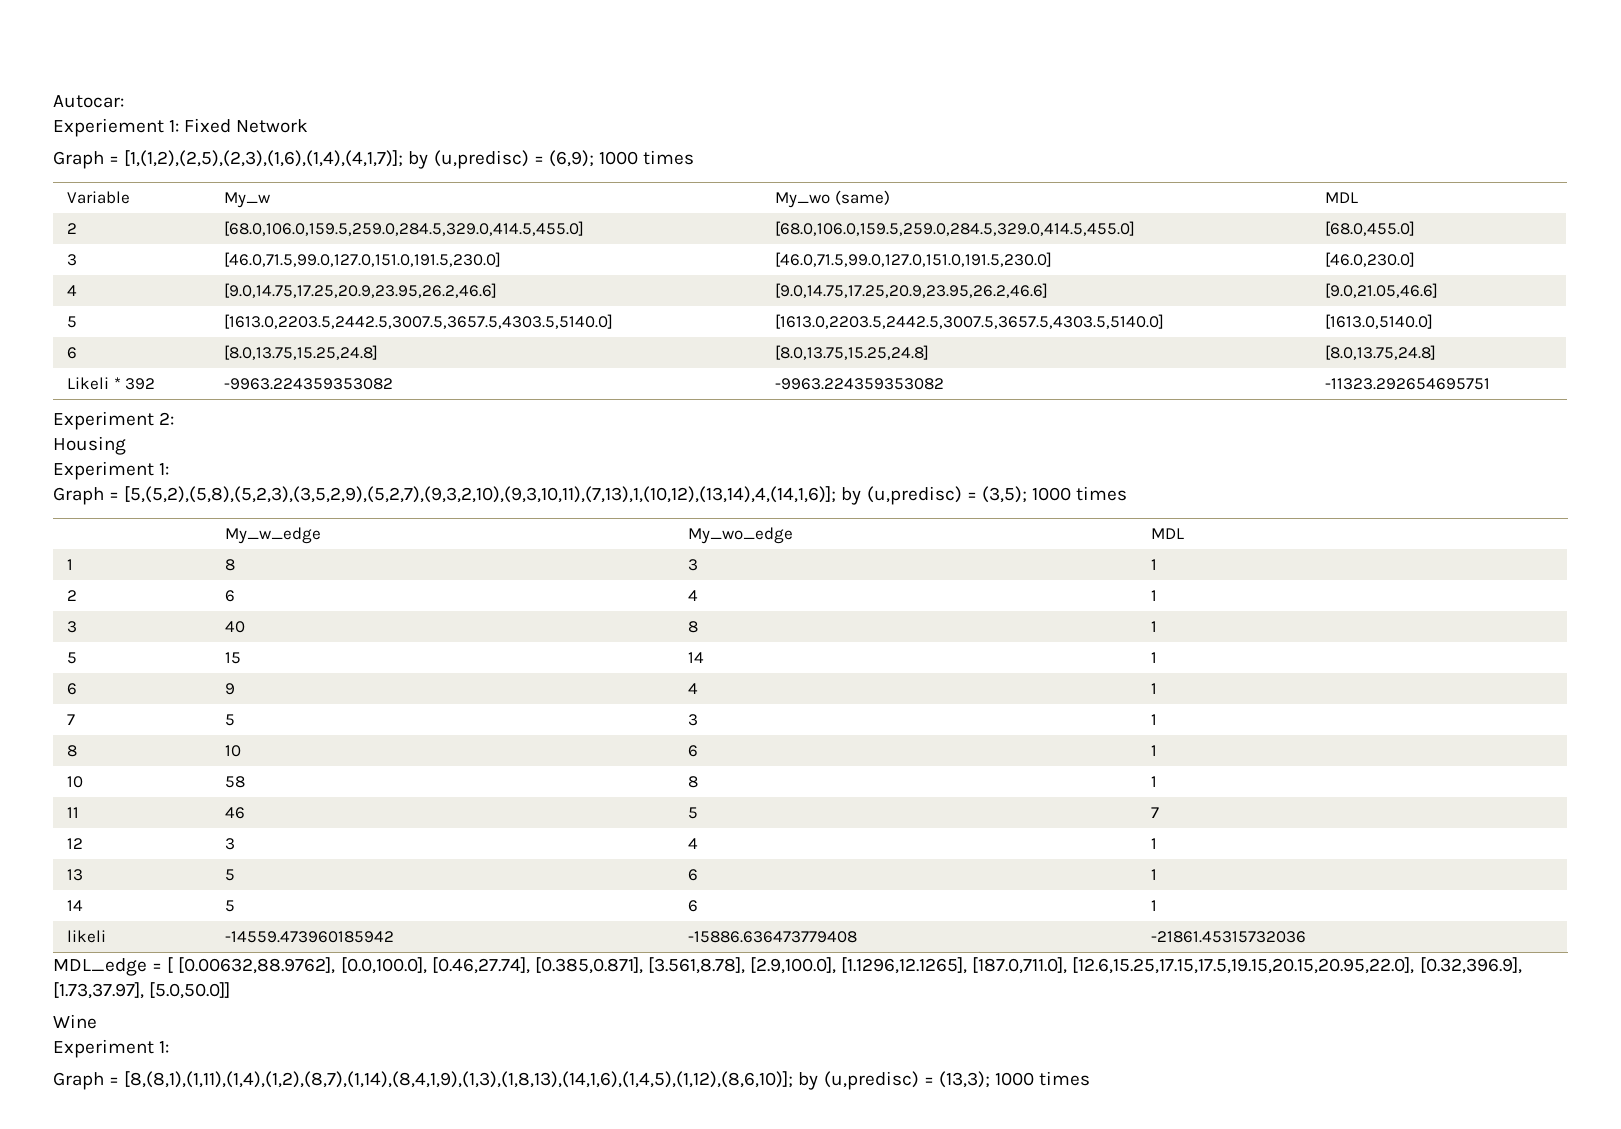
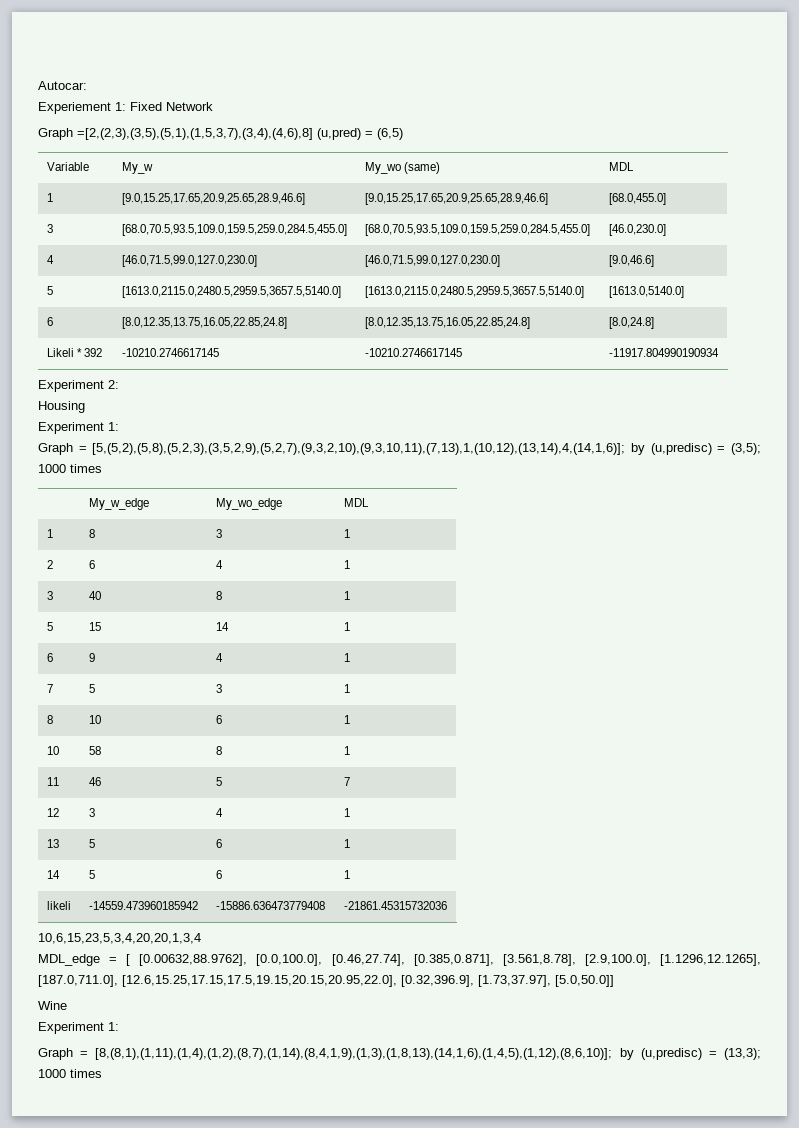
- Graph = [1,(1,2),(2,5),(2,3),(1,6),(1,4),(4,1,7)]; by (u,predisc) = (6,9); 1000 times
+ Graph =[2,(2,3),(3,5),(5,1),(1,5,3,7),(3,4),(4,6),8] (u,pred) = (6,5)
- 2 | [68.0,106.0,159.5,259.0,284.5,329.0,414.5,455.0] | [68.0,106.0,159.5,259.0,284.5,329.0,414.5,455.0] | [68.0,455.0]
+ 1 | [9.0,15.25,17.65,20.9,25.65,28.9,46.6] | [9.0,15.25,17.65,20.9,25.65,28.9,46.6] | [68.0,455.0]
- 3 | [46.0,71.5,99.0,127.0,151.0,191.5,230.0] | [46.0,71.5,99.0,127.0,151.0,191.5,230.0] | [46.0,230.0]
+ 3 | [68.0,70.5,93.5,109.0,159.5,259.0,284.5,455.0] | [68.0,70.5,93.5,109.0,159.5,259.0,284.5,455.0] | [46.0,230.0]
- 4 | [9.0,14.75,17.25,20.9,23.95,26.2,46.6] | [9.0,14.75,17.25,20.9,23.95,26.2,46.6] | [9.0,21.05,46.6]
- 5 | [1613.0,2203.5,2442.5,3007.5,3657.5,4303.5,5140.0] | [1613.0,2203.5,2442.5,3007.5,3657.5,4303.5,5140.0] | [1613.0,5140.0]
+ 4 | [46.0,71.5,99.0,127.0,230.0] | [46.0,71.5,99.0,127.0,230.0] | [9.0,46.6]
+ 5 | [1613.0,2115.0,2480.5,2959.5,3657.5,5140.0] | [1613.0,2115.0,2480.5,2959.5,3657.5,5140.0] | [1613.0,5140.0]
- 6 | [8.0,13.75,15.25,24.8] | [8.0,13.75,15.25,24.8] | [8.0,13.75,24.8]
+ 6 | [8.0,12.35,13.75,16.05,22.85,24.8] | [8.0,12.35,13.75,16.05,22.85,24.8] | [8.0,24.8]
- Likeli * 392 | -9963.224359353082 | -9963.224359353082 | -11323.292654695751
+ Likeli * 392 | -10210.2746617145 | -10210.2746617145 | -11917.804990190934
+ 10,6,15,23,5,3,4,20,20,1,3,4

